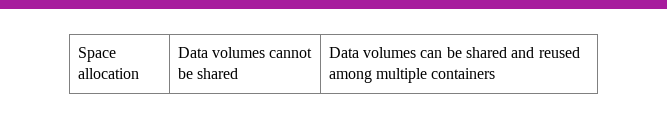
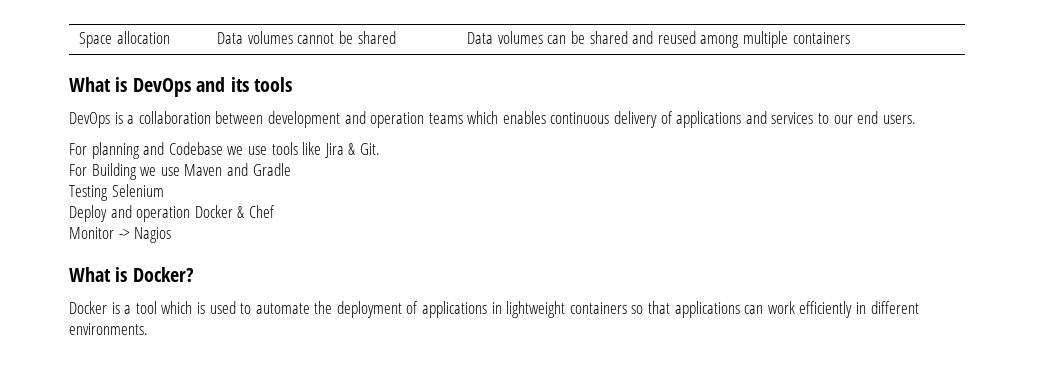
+ What is DevOps and its tools
+ DevOps is a collaboration between development and operation teams which enables continuous delivery of applications and services to our end users.
+ For planning and Codebase we use tools like Jira & Git.
+ For Building we use Maven and Gradle
+ Testing Selenium
+ Deploy and operation Docker & Chef
+ Monitor -> Nagios
+ What is Docker?
+ Docker is a tool which is used to automate the deployment of applications in lightweight containers so that applications can work efficiently in different environments.

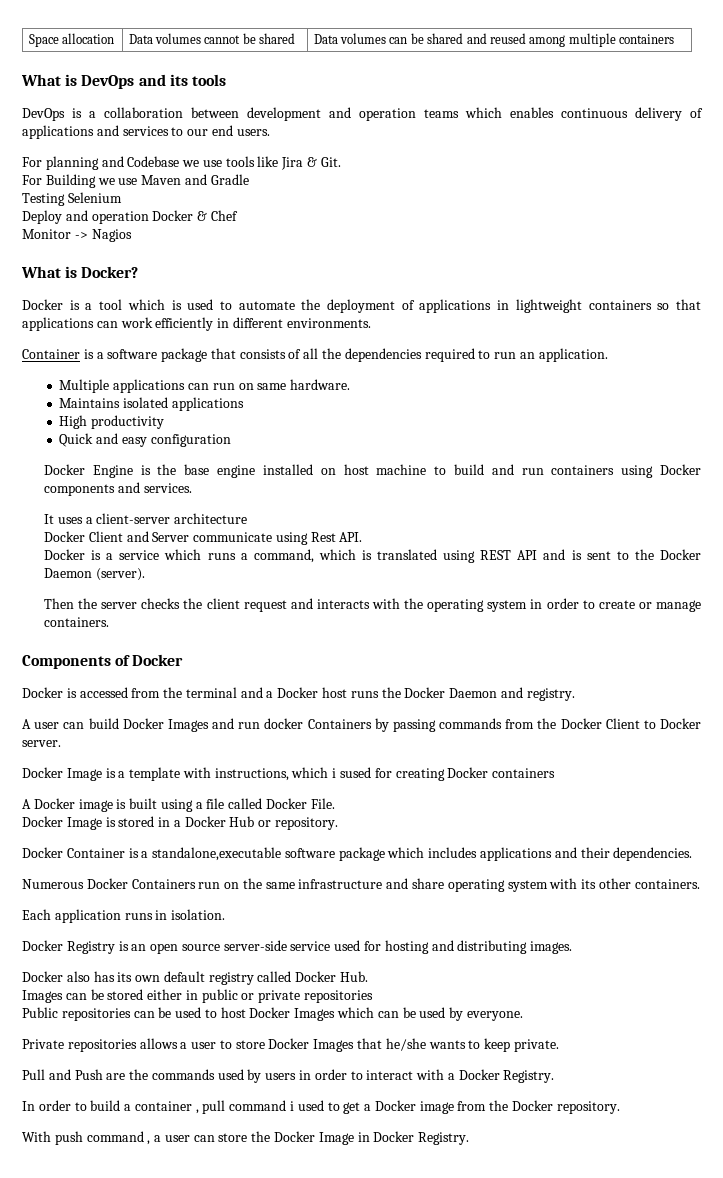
+ Container is a software package that consists of all the dependencies required to run an application.
+ Multiple applications can run on same hardware.
+ Maintains isolated applications
+ High productivity
+ Quick and easy configuration
+ Docker Engine is the base engine installed on host machine to build and run containers using Docker components and services.
+ It uses a client-server architecture
+ Docker Client and Server communicate using Rest API.
+ Docker is a service which runs a command, which is translated using REST API and is sent to the Docker Daemon (server).
+ Then the server checks the client request and interacts with the operating system in order to create or manage containers.
+ Components of Docker
+ Docker is accessed from the terminal and a Docker host runs the Docker Daemon and registry.
+ A user can build Docker Images and run docker Containers by passing commands from the Docker Client to Docker server.
+ Docker Image is a template with instructions, which i sused for creating Docker containers
+ A Docker image is built using a file called Docker File.
+ Docker Image is stored in a Docker Hub or repository.
+ Docker Container is a standalone,executable software package which includes applications and their dependencies.
+ Numerous Docker Containers run on the same infrastructure and share operating system with its other containers.
+ Each application runs in isolation.
+ Docker Registry is an open source server-side service used for hosting and distributing images.
+ Docker also has its own default registry called Docker Hub.
+ Images can be stored either in public or private repositories
+ Public repositories can be used to host Docker Images which can be used by everyone.
+ Private repositories allows a user to store Docker Images that he/she wants to keep private.
+ Pull and Push are the commands used by users in order to interact with a Docker Registry.
+ In order to build a container , pull command i used to get a Docker image from the Docker repository.
+ With push command , a user can store the Docker Image in Docker Registry.

